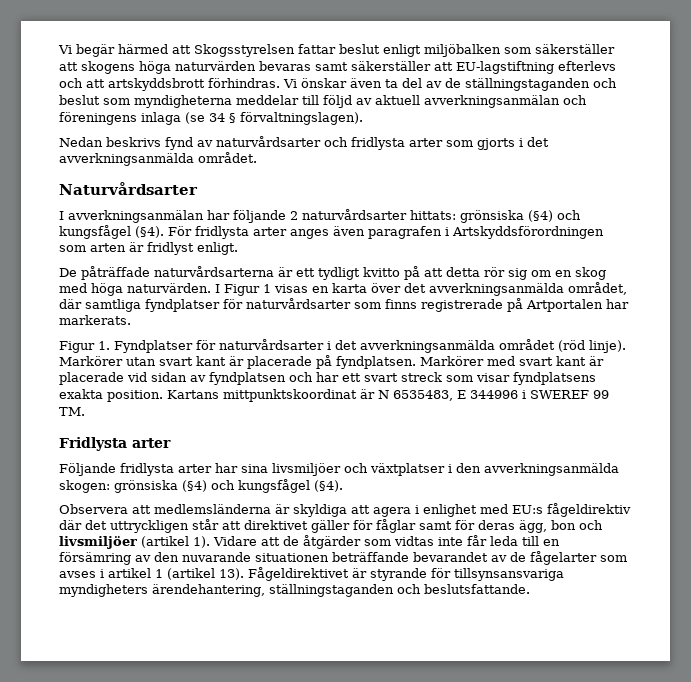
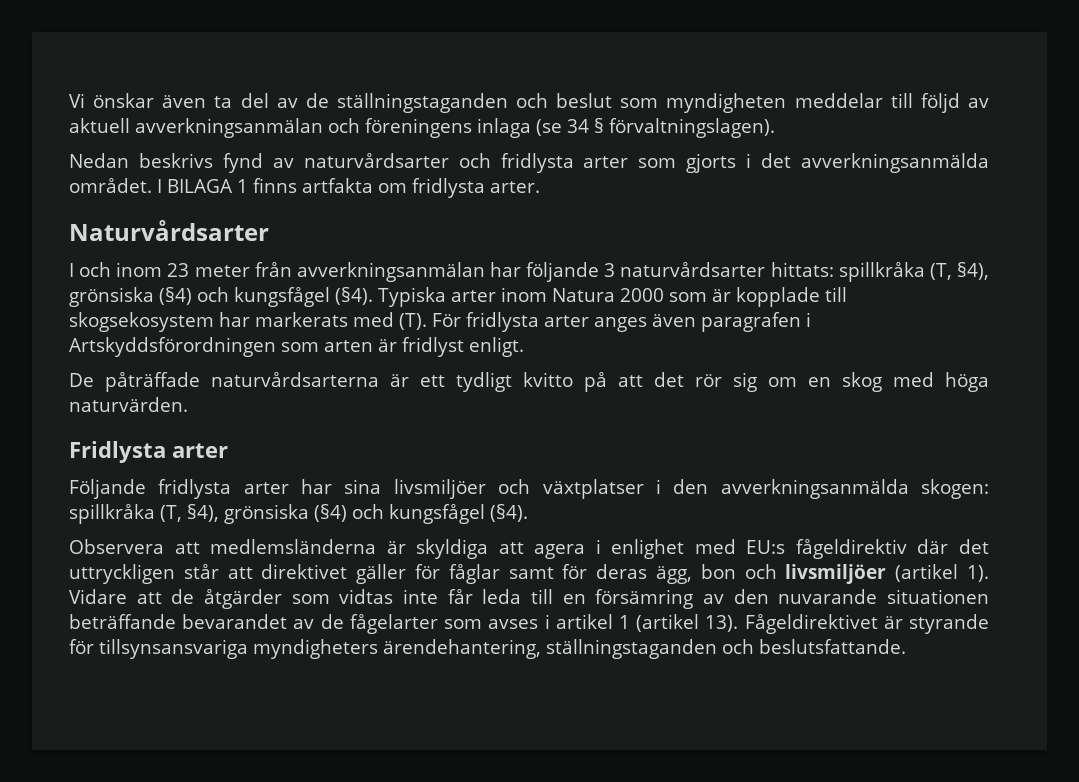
- Vi begär härmed att Skogsstyrelsen fattar beslut enligt miljöbalken som säkerställer att skogens höga naturvärden bevaras samt säkerställer att EU-lagstiftning efterlevs och att artskyddsbrott förhindras. Vi önskar även ta del av de ställningstaganden och beslut som myndigheterna meddelar till följd av aktuell avverkningsanmälan och föreningens inlaga (se 34 § förvaltningslagen).
+ Vi önskar även ta del av de ställningstaganden och beslut som myndigheten meddelar till följd av aktuell avverkningsanmälan och föreningens inlaga (se 34 § förvaltningslagen).
- Nedan beskrivs fynd av naturvårdsarter och fridlysta arter som gjorts i det avverkningsanmälda området.
+ Nedan beskrivs fynd av naturvårdsarter och fridlysta arter som gjorts i det avverkningsanmälda området. I BILAGA 1 finns artfakta om fridlysta arter.
  Naturvårdsarter
- I avverkningsanmälan har följande 2 naturvårdsarter hittats: grönsiska (§4) och kungsfågel (§4). För fridlysta arter anges även paragrafen i Artskyddsförordningen som arten är fridlyst enligt.
+ I och inom 23 meter från avverkningsanmälan har följande 3 naturvårdsarter hittats: spillkråka (T, §4), grönsiska (§4) och kungsfågel (§4). Typiska arter inom Natura 2000 som är kopplade till skogsekosystem har markerats med (T). För fridlysta arter anges även paragrafen i Artskyddsförordningen som arten är fridlyst enligt.
- De påträffade naturvårdsarterna är ett tydligt kvitto på att detta rör sig om en skog med höga naturvärden. I Figur 1 visas en karta över det avverkningsanmälda området, där samtliga fyndplatser för naturvårdsarter som finns registrerade på Artportalen har markerats.
- Figur 1. Fyndplatser för naturvårdsarter i det avverkningsanmälda området (röd linje). Markörer utan svart kant är placerade på fyndplatsen. Markörer med svart kant är placerade vid sidan av fyndplatsen och har ett svart streck som visar fyndplatsens exakta position. Kartans mittpunktskoordinat är N 6535483, E 344996 i SWEREF 99 TM.
+ De påträffade naturvårdsarterna är ett tydligt kvitto på att det rör sig om en skog med höga naturvärden.
- Följande fridlysta arter har sina livsmiljöer och växtplatser i den avverkningsanmälda skogen: grönsiska (§4) och kungsfågel (§4).
+ Följande fridlysta arter har sina livsmiljöer och växtplatser i den avverkningsanmälda skogen: spillkråka (T, §4), grönsiska (§4) och kungsfågel (§4).

